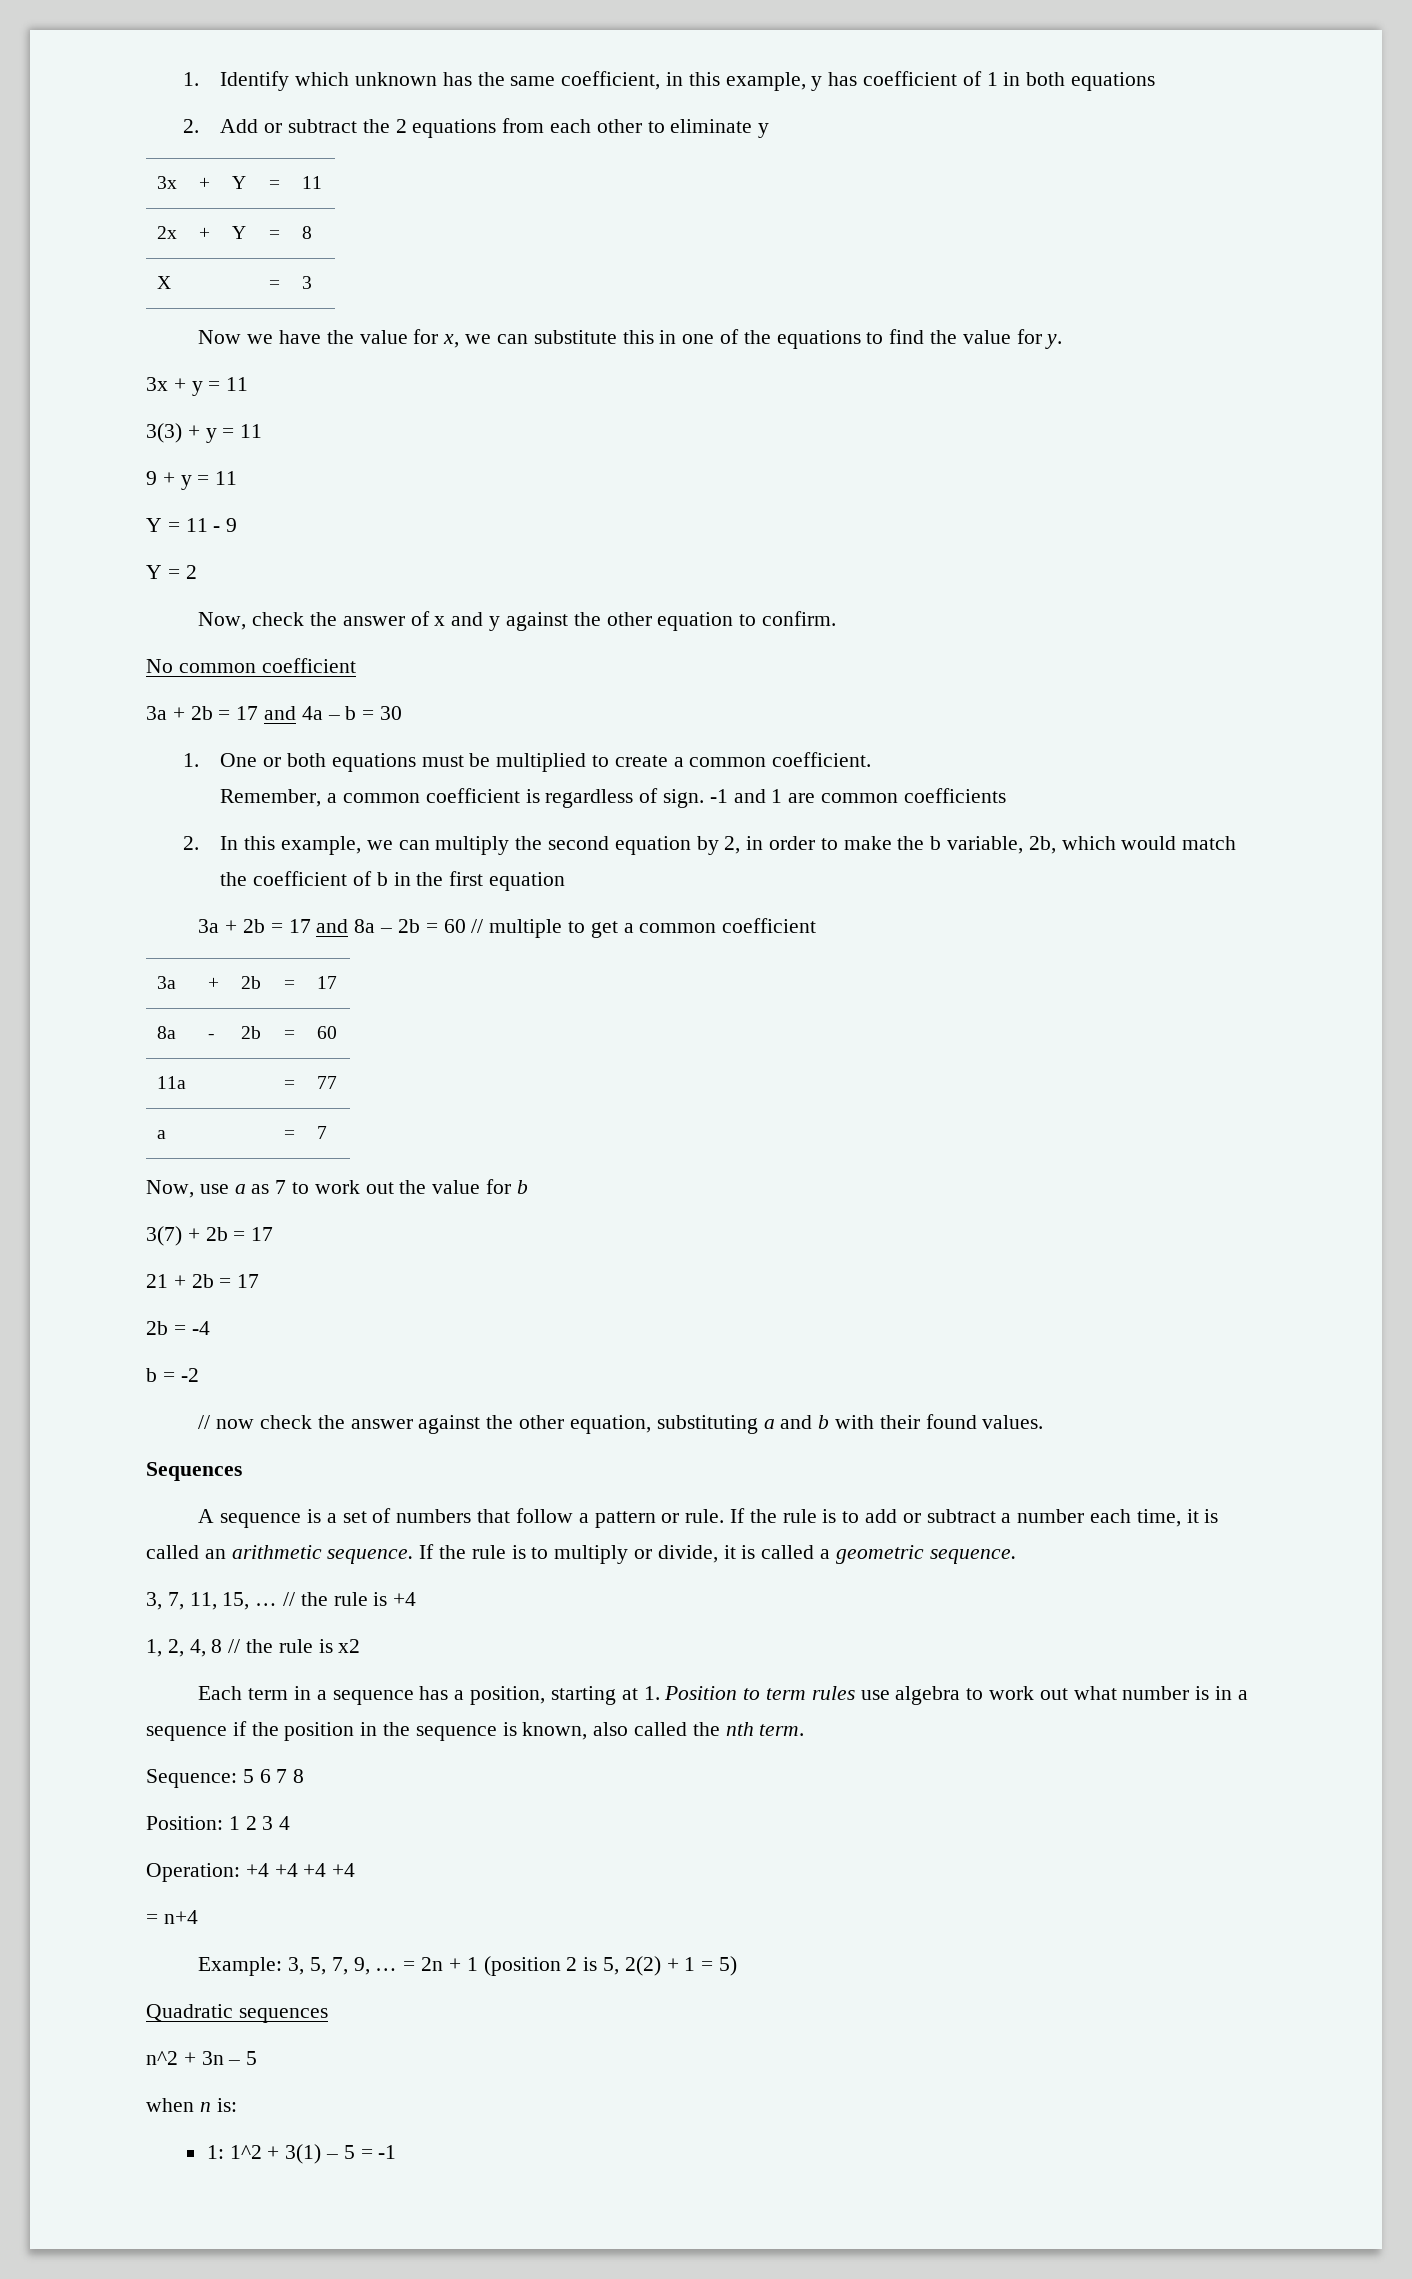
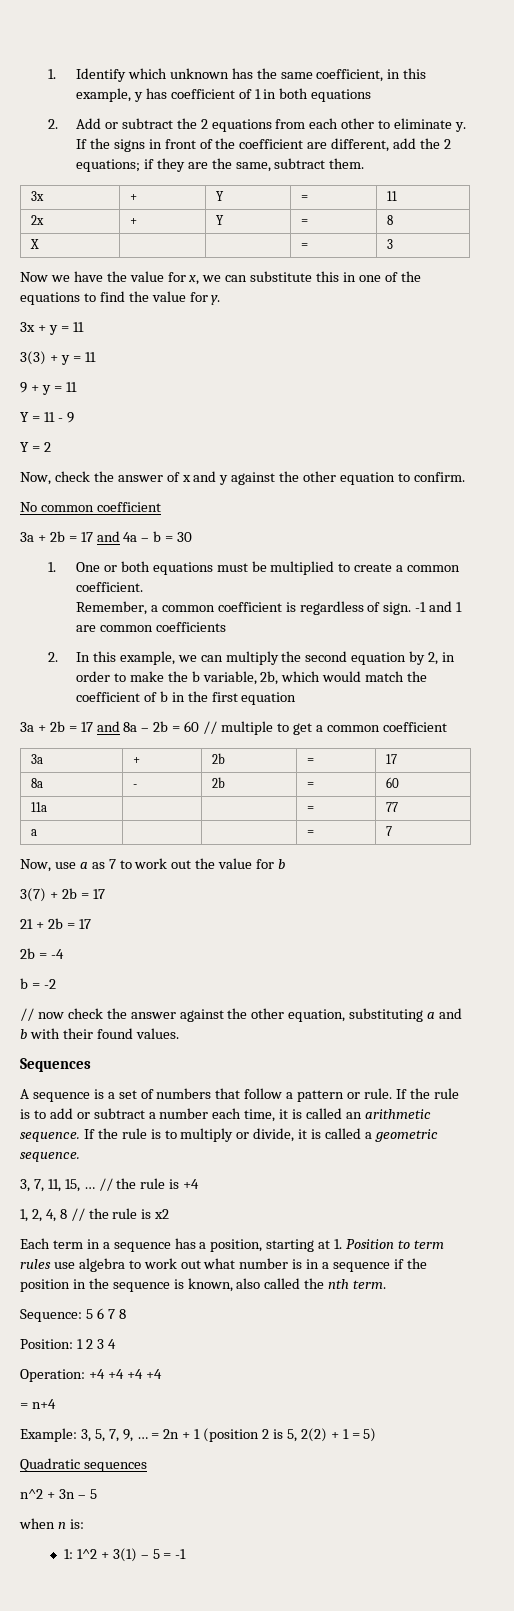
- 2. Add or subtract the 2 equations from each other to eliminate y
+ 2. Add or subtract the 2 equations from each other to eliminate y. If the signs in front of the coefficient are different, add the 2 equations; if they are the same, subtract them.

